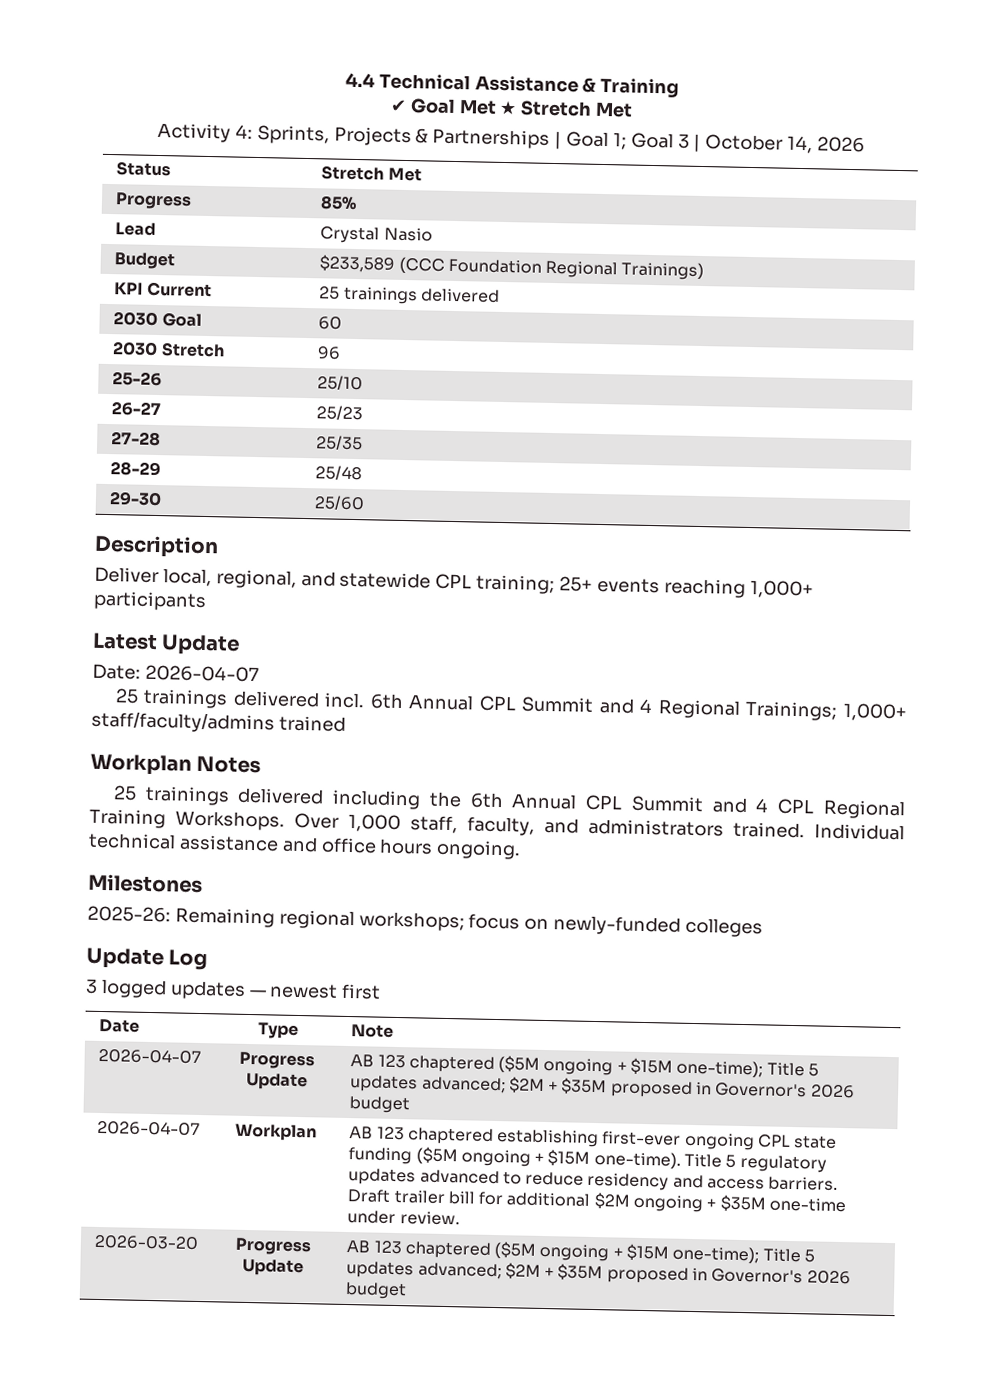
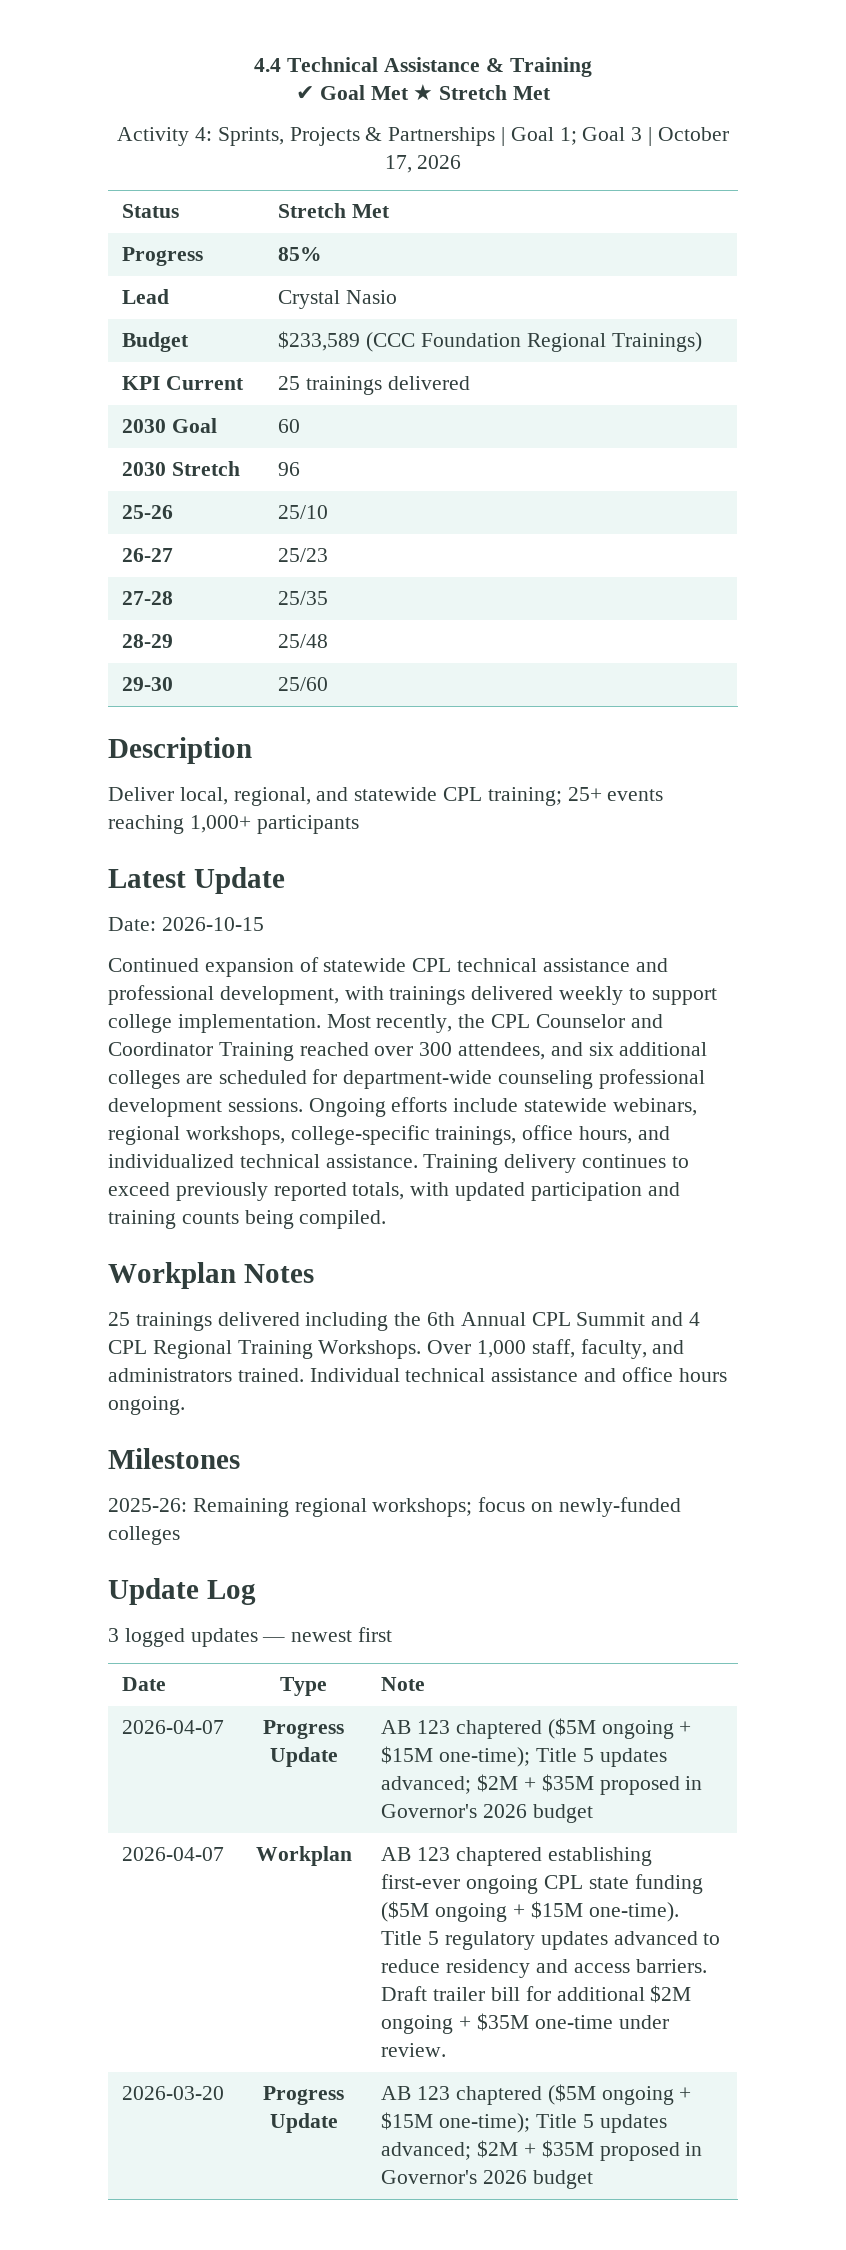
- Activity 4: Sprints, Projects & Partnerships | Goal 1; Goal 3 | October 14, 2026
+ Activity 4: Sprints, Projects & Partnerships | Goal 1; Goal 3 | October 17, 2026
- Date: 2026-04-07
- 25 trainings delivered incl. 6th Annual CPL Summit and 4 Regional Trainings; 1,000+ staff/faculty/admins trained
+ Date: 2026-10-15
+ Continued expansion of statewide CPL technical assistance and professional development, with trainings delivered weekly to support college implementation. Most recently, the CPL Counselor and Coordinator Training reached over 300 attendees, and six additional colleges are scheduled for department-wide counseling professional development sessions. Ongoing efforts include statewide webinars, regional workshops, college-specific trainings, office hours, and individualized technical assistance. Training delivery continues to exceed previously reported totals, with updated participation and training counts being compiled.

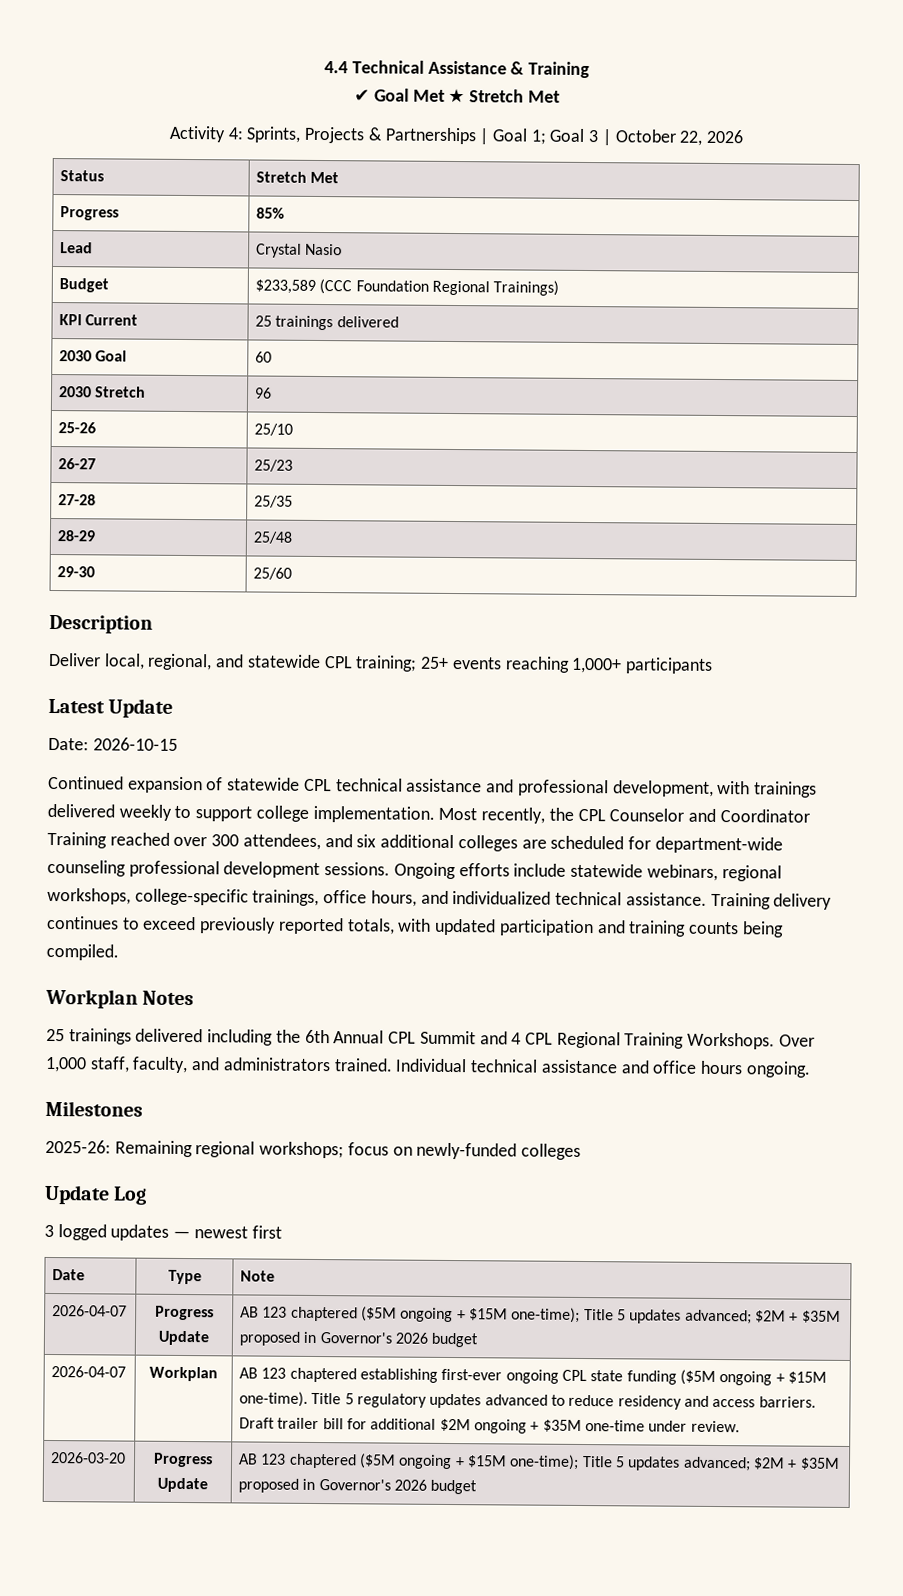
- Activity 4: Sprints, Projects & Partnerships | Goal 1; Goal 3 | October 17, 2026
+ Activity 4: Sprints, Projects & Partnerships | Goal 1; Goal 3 | October 22, 2026

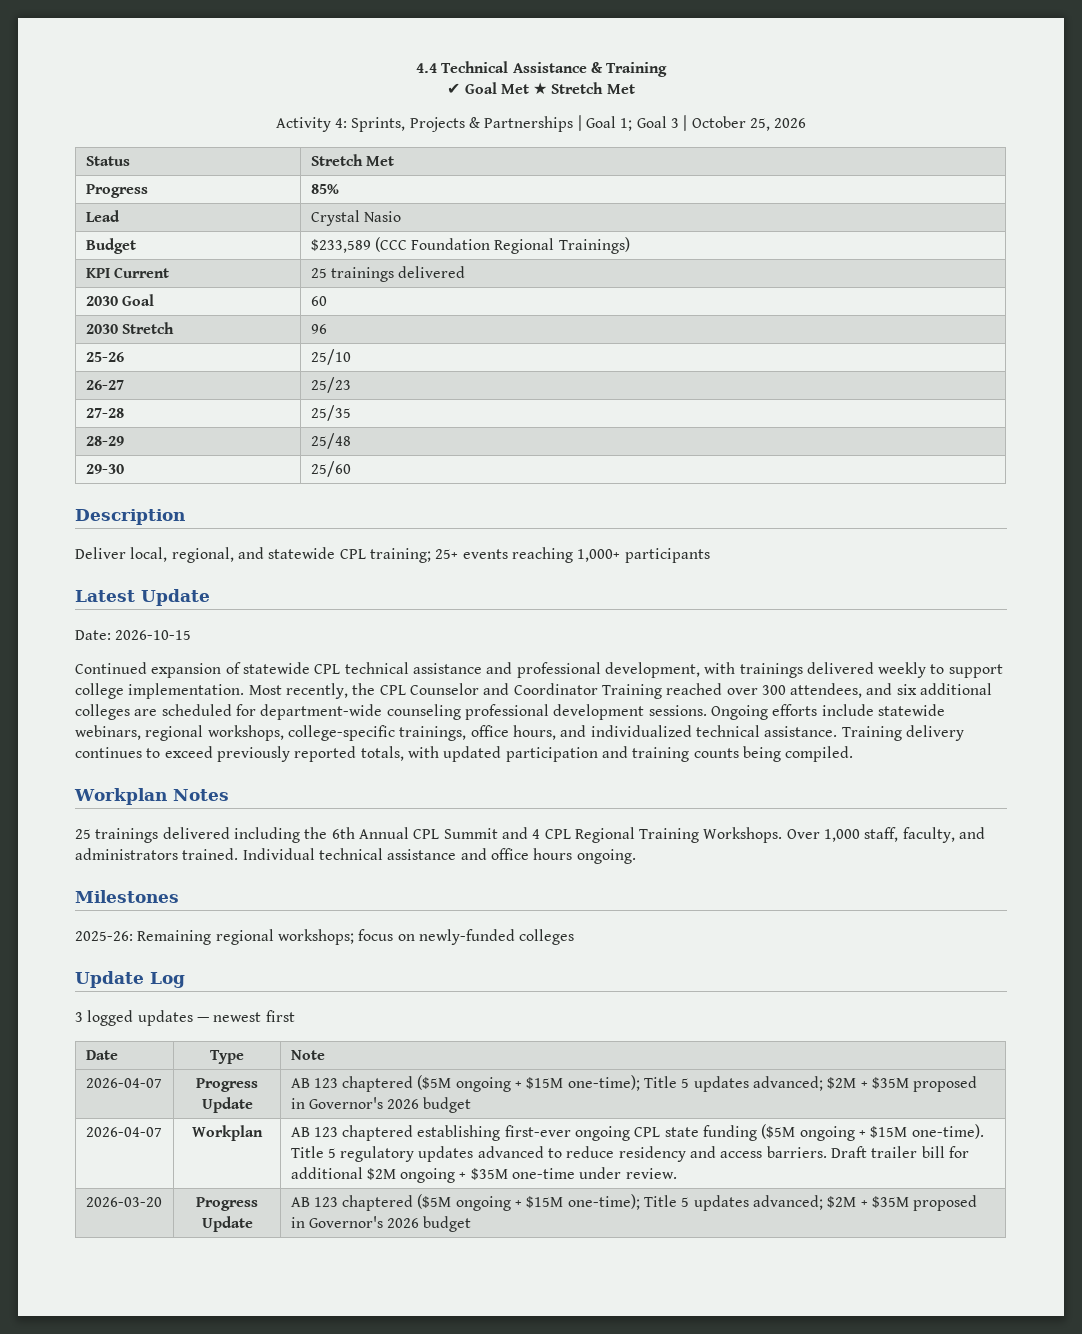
- Activity 4: Sprints, Projects & Partnerships | Goal 1; Goal 3 | October 22, 2026
+ Activity 4: Sprints, Projects & Partnerships | Goal 1; Goal 3 | October 25, 2026

